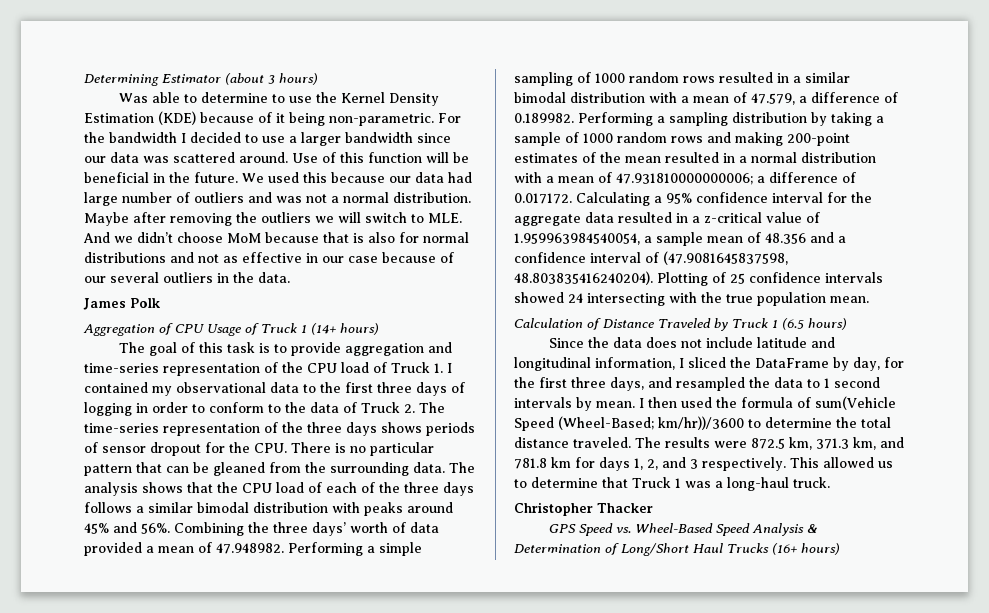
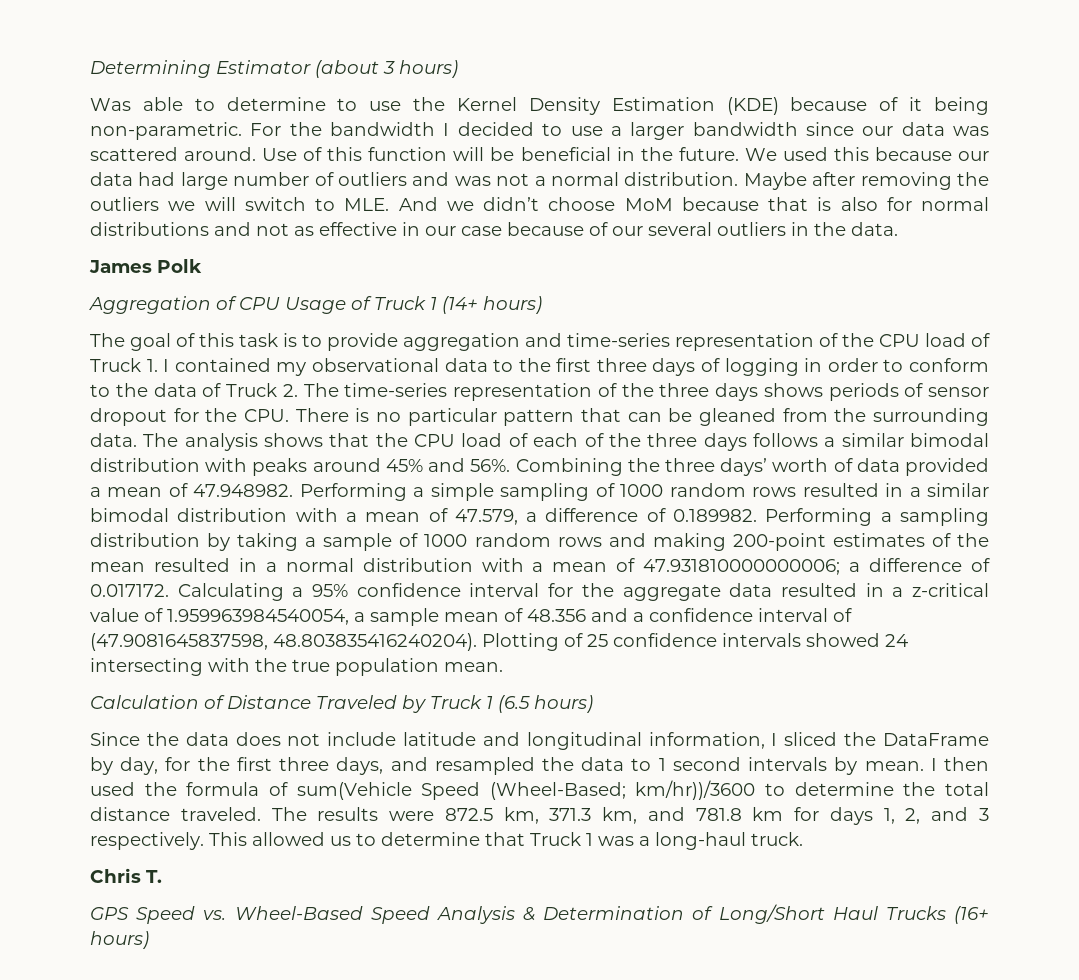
- Christopher Thacker
+ Chris T.

